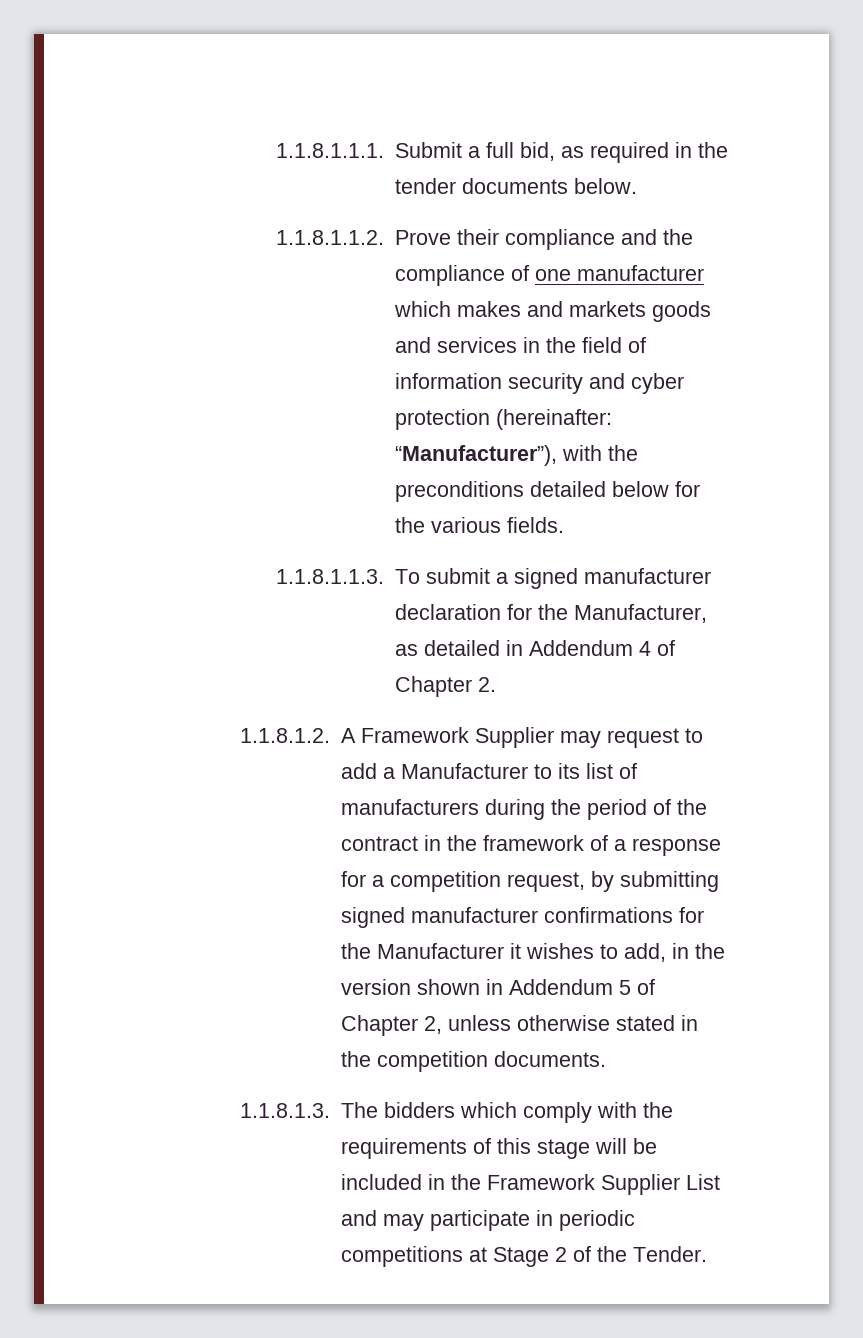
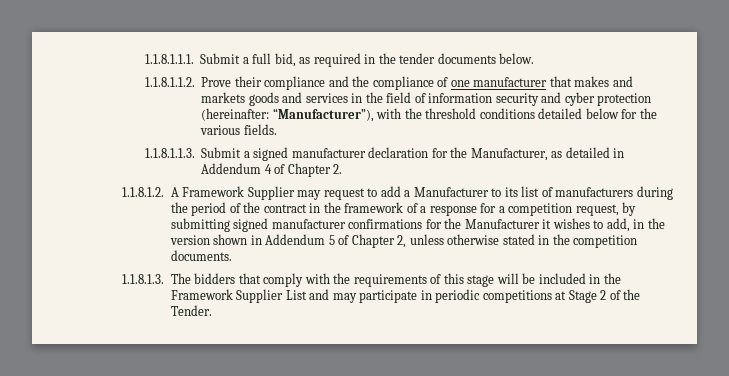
- 1.1.8.1.1.2. Prove their compliance and the compliance of one manufacturer which makes and markets goods and services in the field of information security and cyber protection (hereinafter: “Manufacturer”), with the preconditions detailed below for the various fields.
+ 1.1.8.1.1.2. Prove their compliance and the compliance of one manufacturer that makes and markets goods and services in the field of information security and cyber protection (hereinafter: “Manufacturer”), with the threshold conditions detailed below for the various fields.
- 1.1.8.1.1.3. To submit a signed manufacturer declaration for the Manufacturer, as detailed in Addendum 4 of Chapter 2.
+ 1.1.8.1.1.3. Submit a signed manufacturer declaration for the Manufacturer, as detailed in Addendum 4 of Chapter 2.
- 1.1.8.1.3. The bidders which comply with the requirements of this stage will be included in the Framework Supplier List and may participate in periodic competitions at Stage 2 of the Tender.
+ 1.1.8.1.3. The bidders that comply with the requirements of this stage will be included in the Framework Supplier List and may participate in periodic competitions at Stage 2 of the Tender.

